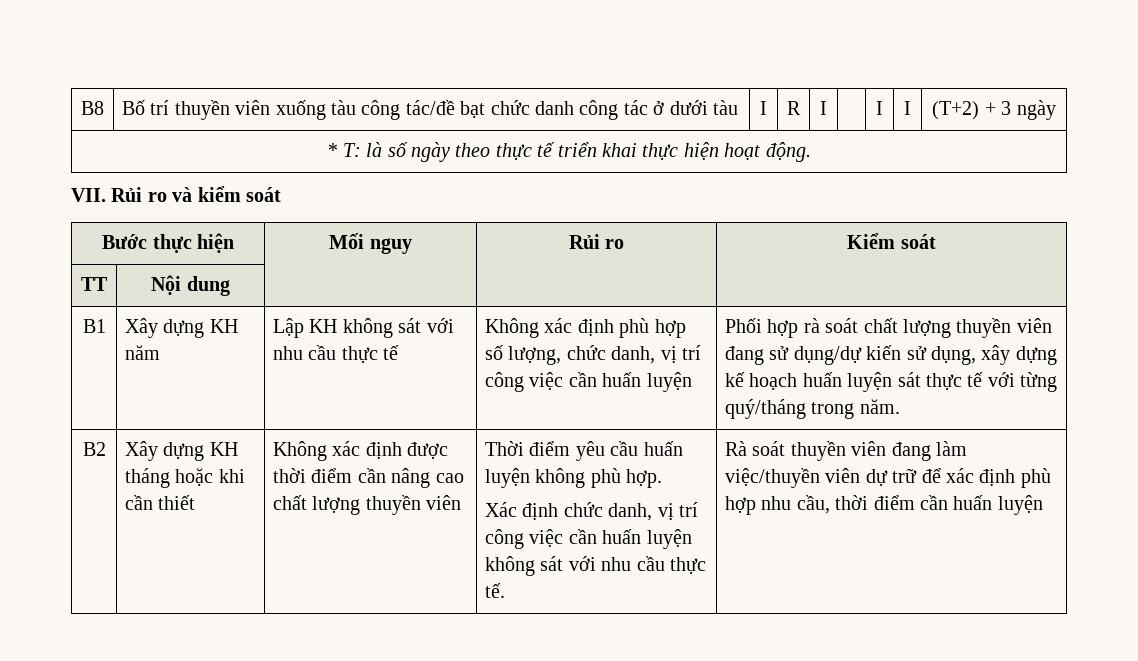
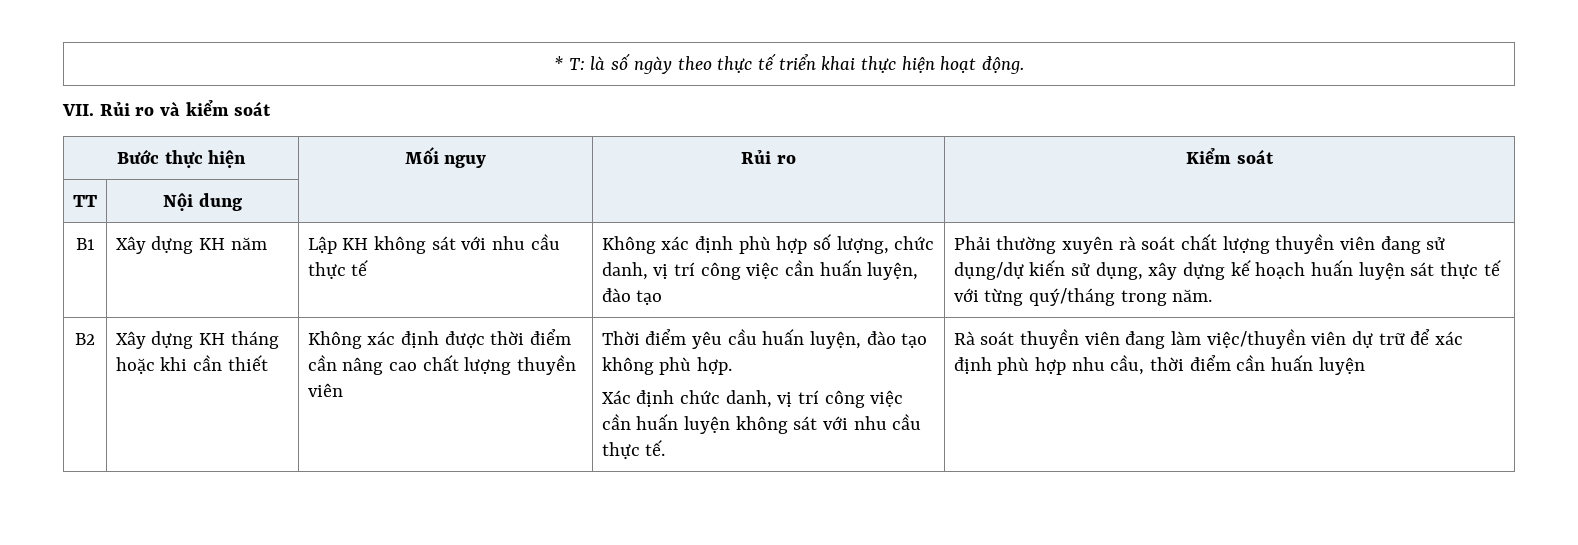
- B8 | Bố trí thuyền viên xuống tàu công tác/đề bạt chức danh công tác ở dưới tàu | I | R | I | | I | I | (T+2) + 3 ngày
- Không xác định phù hợp số lượng, chức danh, vị trí công việc cần huấn luyện | Phối hợp rà soát chất lượng thuyền viên đang sử dụng/dự kiến sử dụng, xây dựng kế hoạch huấn luyện sát thực tế với từng quý/tháng trong năm.
+ Không xác định phù hợp số lượng, chức danh, vị trí công việc cần huấn luyện, đào tạo | Phải thường xuyên rà soát chất lượng thuyền viên đang sử dụng/dự kiến sử dụng, xây dựng kế hoạch huấn luyện sát thực tế với từng quý/tháng trong năm.
- Thời điểm yêu cầu huấn luyện không phù hợp.
+ Thời điểm yêu cầu huấn luyện, đào tạo không phù hợp.

